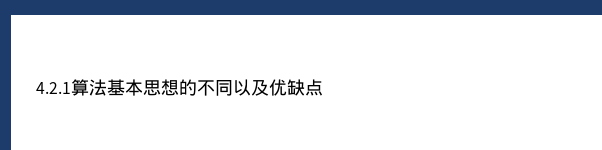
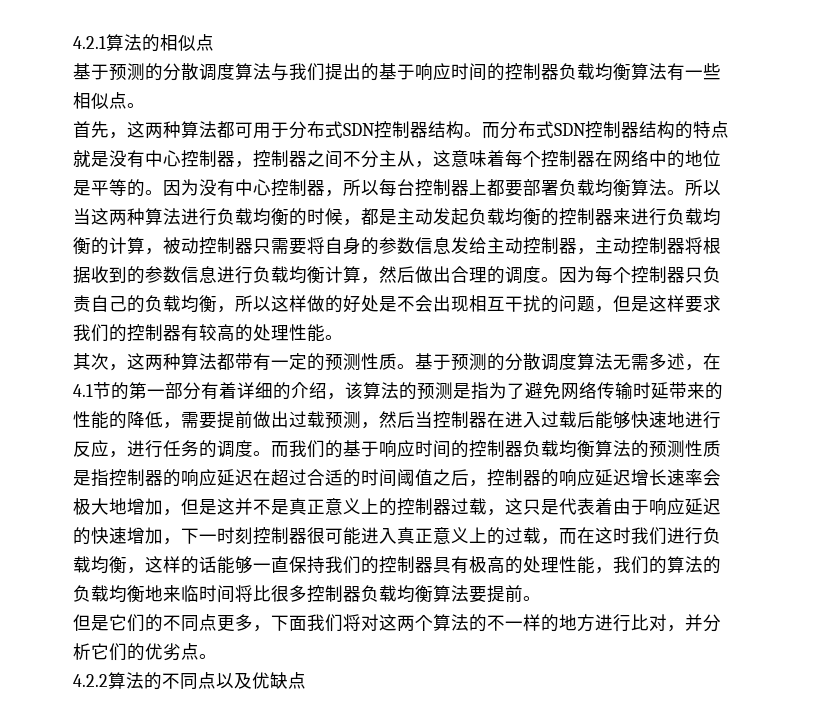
- 4.2.1算法基本思想的不同以及优缺点
+ 4.2.1算法的相似点
+ 基于预测的分散调度算法与我们提出的基于响应时间的控制器负载均衡算法有一些相似点。
+ 首先，这两种算法都可用于分布式SDN控制器结构。而分布式SDN控制器结构的特点就是没有中心控制器，控制器之间不分主从，这意味着每个控制器在网络中的地位是平等的。因为没有中心控制器，所以每台控制器上都要部署负载均衡算法。所以当这两种算法进行负载均衡的时候，都是主动发起负载均衡的控制器来进行负载均衡的计算，被动控制器只需要将自身的参数信息发给主动控制器，主动控制器将根据收到的参数信息进行负载均衡计算，然后做出合理的调度。因为每个控制器只负责自己的负载均衡，所以这样做的好处是不会出现相互干扰的问题，但是这样要求我们的控制器有较高的处理性能。
+ 其次，这两种算法都带有一定的预测性质。基于预测的分散调度算法无需多述，在4.1节的第一部分有着详细的介绍，该算法的预测是指为了避免网络传输时延带来的性能的降低，需要提前做出过载预测，然后当控制器在进入过载后能够快速地进行反应，进行任务的调度。而我们的基于响应时间的控制器负载均衡算法的预测性质是指控制器的响应延迟在超过合适的时间阈值之后，控制器的响应延迟增长速率会极大地增加，但是这并不是真正意义上的控制器过载，这只是代表着由于响应延迟的快速增加，下一时刻控制器很可能进入真正意义上的过载，而在这时我们进行负载均衡，这样的话能够一直保持我们的控制器具有极高的处理性能，我们的算法的负载均衡地来临时间将比很多控制器负载均衡算法要提前。
+ 但是它们的不同点更多，下面我们将对这两个算法的不一样的地方进行比对，并分析它们的优劣点。
+ 4.2.2算法的不同点以及优缺点

